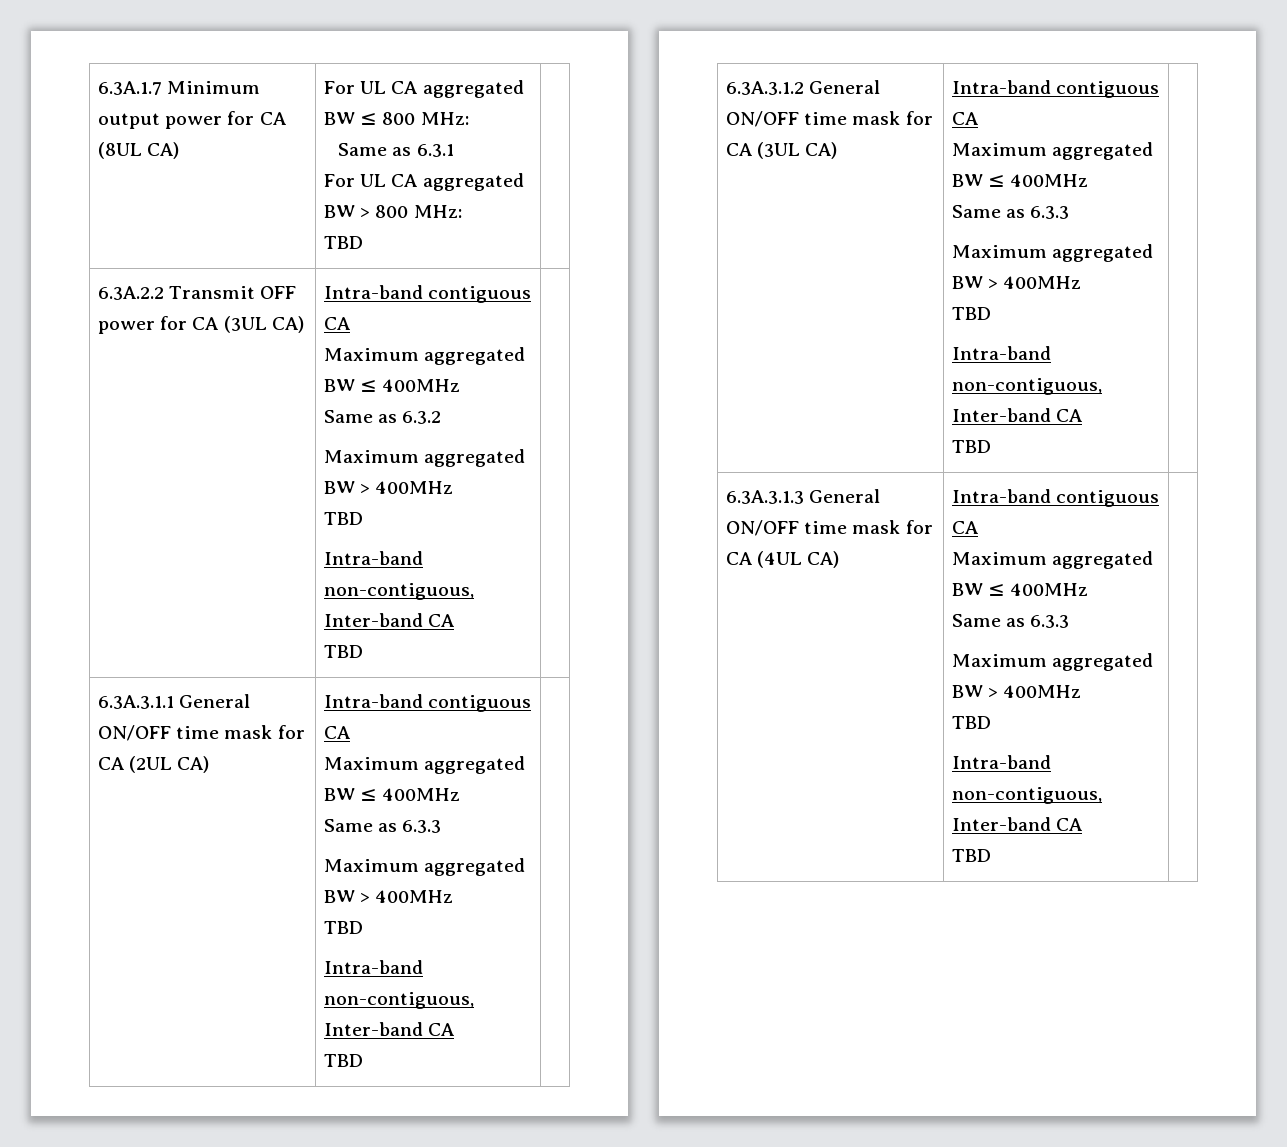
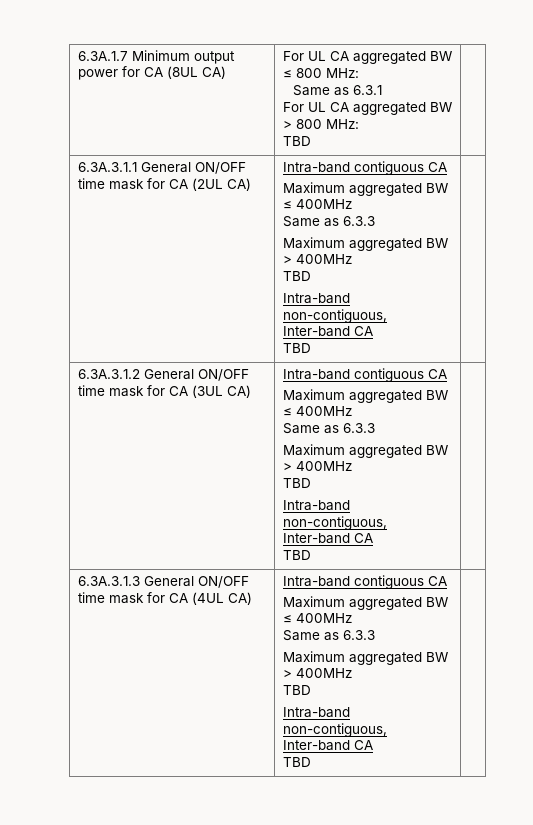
- 6.3A.2.2 Transmit OFF power for CA (3UL CA) | Intra-band contiguous CA
- Maximum aggregated BW ≤ 400MHz
- Same as 6.3.2
- Maximum aggregated BW > 400MHz
- TBD
- Intra-band non-contiguous, Inter-band CA
- TBD |

